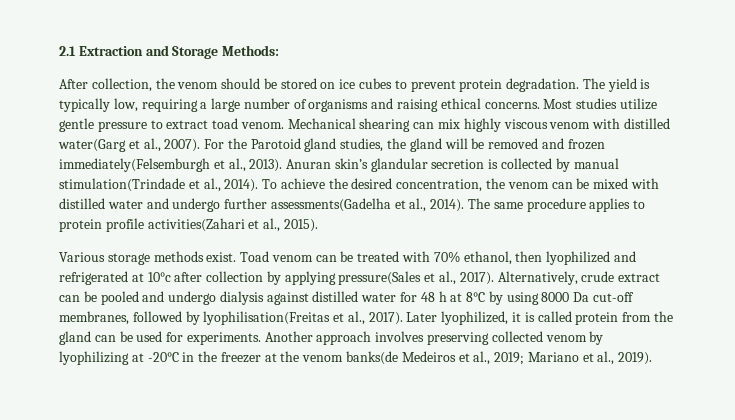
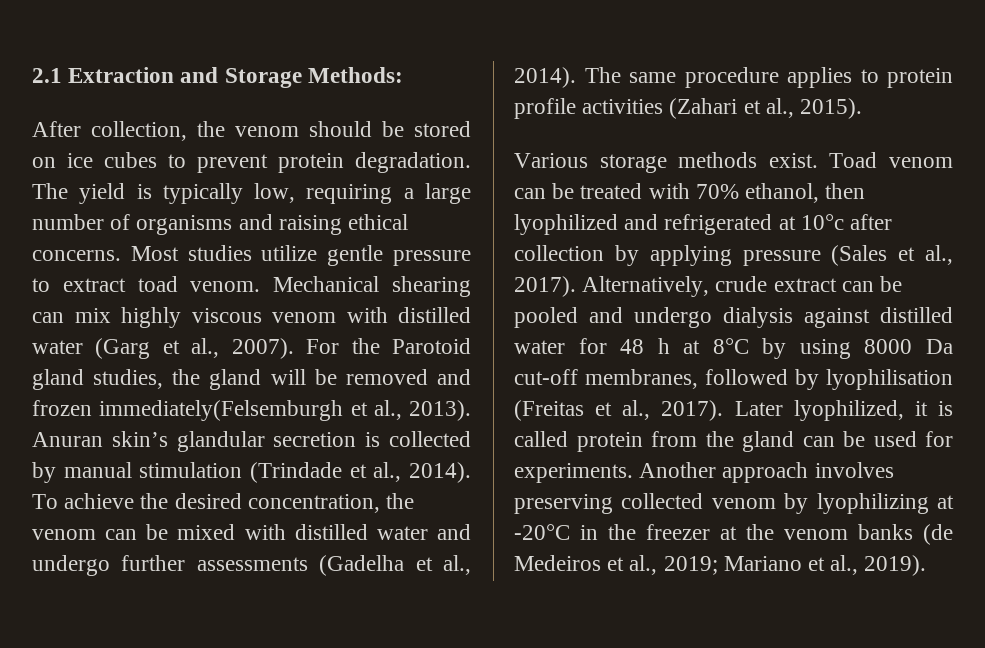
- Mechanical shearing can mix highly viscous venom with distilled water(Garg et al., 2007).
+ Mechanical shearing can mix highly viscous venom with distilled water (Garg et al., 2007).
- Anuran skin’s glandular secretion is collected by manual stimulation(Trindade et al., 2014).
+ Anuran skin’s glandular secretion is collected by manual stimulation (Trindade et al., 2014).
- To achieve the desired concentration, the venom can be mixed with distilled water and undergo further assessments(Gadelha et al., 2014).
+ To achieve the desired concentration, the venom can be mixed with distilled water and undergo further assessments (Gadelha et al., 2014).
- The same procedure applies to protein profile activities(Zahari et al., 2015).
+ The same procedure applies to protein profile activities (Zahari et al., 2015).
- Toad venom can be treated with 70% ethanol, then lyophilized and refrigerated at 10°c after collection by applying pressure(Sales et al., 2017).
+ Toad venom can be treated with 70% ethanol, then lyophilized and refrigerated at 10°c after collection by applying pressure (Sales et al., 2017).
- Alternatively, crude extract can be pooled and undergo dialysis against distilled water for 48 h at 8°C by using 8000 Da cut-off membranes, followed by lyophilisation(Freitas et al., 2017).
+ Alternatively, crude extract can be pooled and undergo dialysis against distilled water for 48 h at 8°C by using 8000 Da cut-off membranes, followed by lyophilisation (Freitas et al., 2017).
- Another approach involves preserving collected venom by lyophilizing at -20°C in the freezer at the venom banks(de Medeiros et al., 2019; Mariano et al., 2019).
+ Another approach involves preserving collected venom by lyophilizing at -20°C in the freezer at the venom banks (de Medeiros et al., 2019; Mariano et al., 2019).

